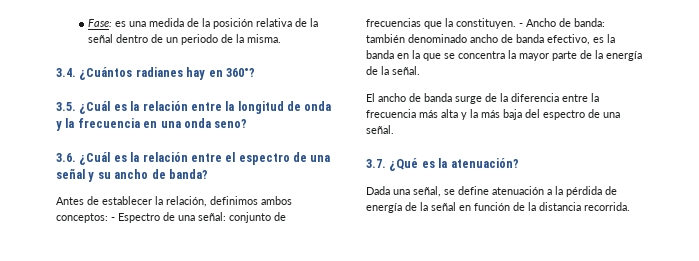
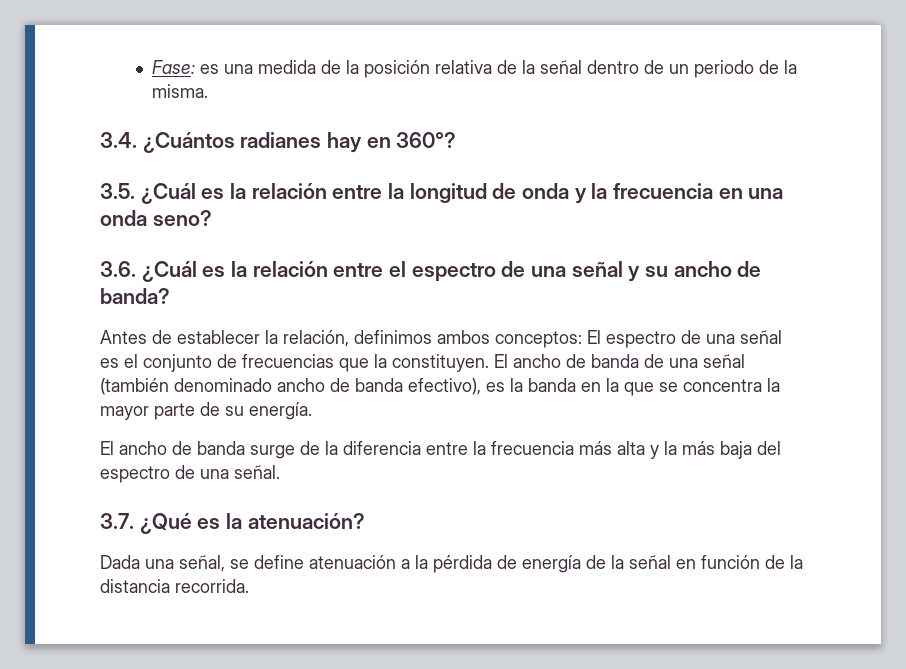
- Antes de establecer la relación, definimos ambos conceptos: - Espectro de una señal: conjunto de frecuencias que la constituyen.
+ Antes de establecer la relación, definimos ambos conceptos: El espectro de una señal es el conjunto de frecuencias que la constituyen.
- - Ancho de banda: también denominado ancho de banda efectivo, es la banda en la que se concentra la mayor parte de la energía de la señal.
+ El ancho de banda de una señal (también denominado ancho de banda efectivo), es la banda en la que se concentra la mayor parte de su energía.

